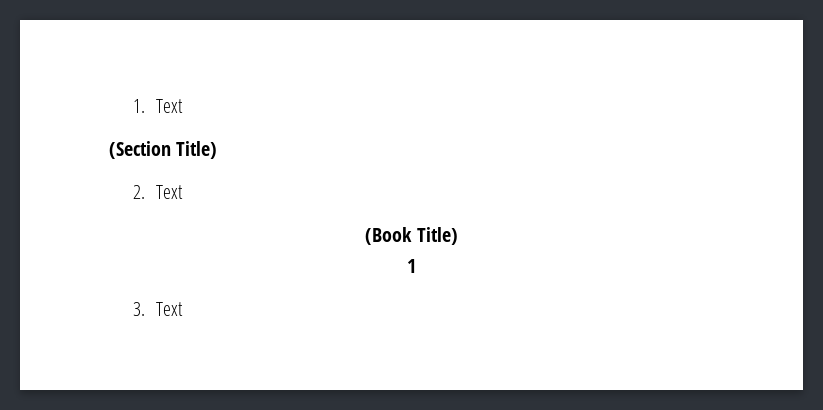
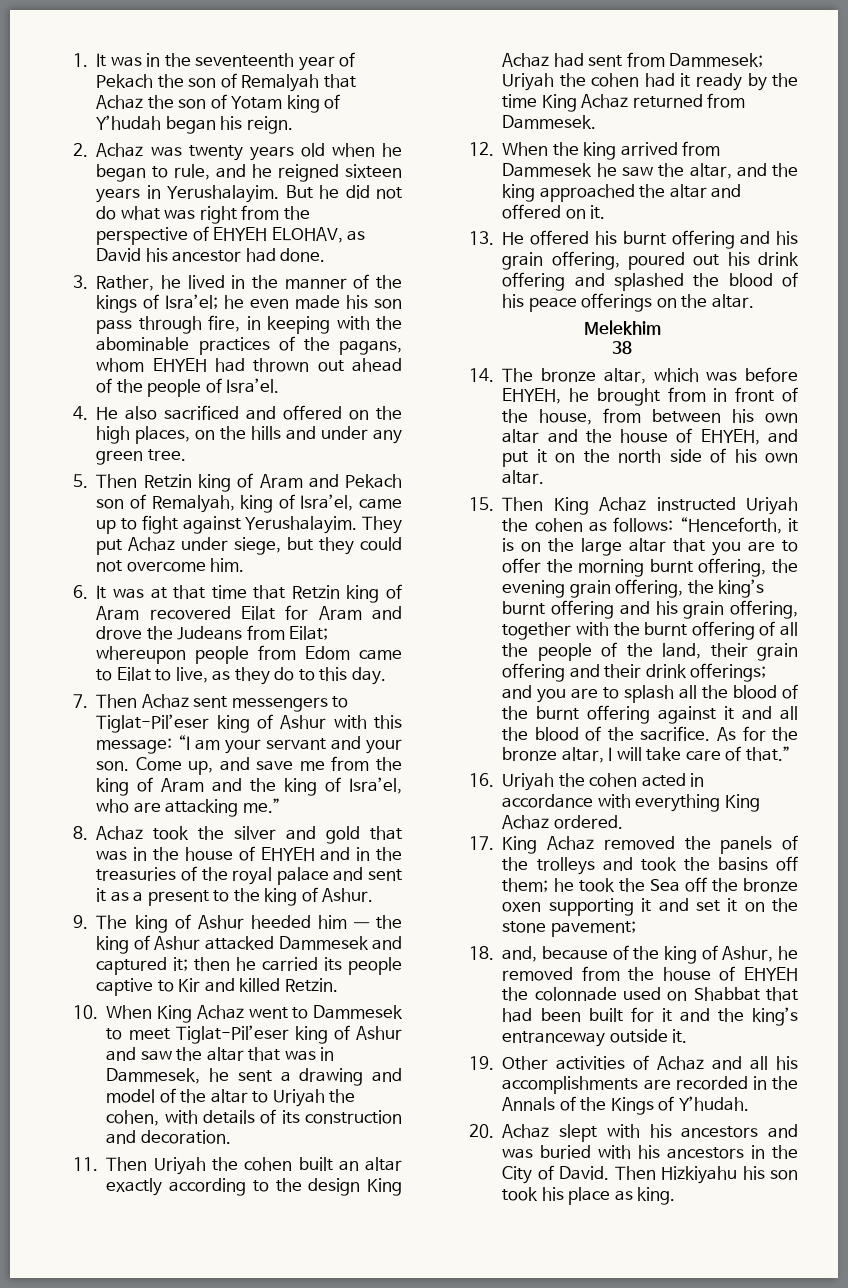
- 1. Text
- (Section Title)
- 2. Text
- (Book Title)
- 1
- 3. Text
+ 1. It was in the seventeenth year of Pekach the son of Remalyah that Achaz the son of Yotam king of Y’hudah began his reign.
+ 2. Achaz was twenty years old when he began to rule, and he reigned sixteen years in Yerushalayim. But he did not do what was right from the perspective of EHYEH ELOHAV, as David his ancestor had done.
+ 3. Rather, he lived in the manner of the kings of Isra’el; he even made his son pass through fire, in keeping with the abominable practices of the pagans, whom EHYEH had thrown out ahead of the people of Isra’el.
+ 4. He also sacrificed and offered on the high places, on the hills and under any green tree.
+ 5. Then Retzin king of Aram and Pekach son of Remalyah, king of Isra’el, came up to fight against Yerushalayim. They put Achaz under siege, but they could not overcome him.
+ 6. It was at that time that Retzin king of Aram recovered Eilat for Aram and drove the Judeans from Eilat; whereupon people from Edom came to Eilat to live, as they do to this day.
+ 7. Then Achaz sent messengers to Tiglat-Pil’eser king of Ashur with this message: “I am your servant and your son. Come up, and save me from the king of Aram and the king of Isra’el, who are attacking me.”
+ 8. Achaz took the silver and gold that was in the house of EHYEH and in the treasuries of the royal palace and sent it as a present to the king of Ashur.
+ 9. The king of Ashur heeded him — the king of Ashur attacked Dammesek and captured it; then he carried its people captive to Kir and killed Retzin.
+ 10. When King Achaz went to Dammesek to meet Tiglat-Pil’eser king of Ashur and saw the altar that was in Dammesek, he sent a drawing and model of the altar to Uriyah the cohen, with details of its construction and decoration.
+ 11. Then Uriyah the cohen built an altar exactly according to the design King Achaz had sent from Dammesek; Uriyah the cohen had it ready by the time King Achaz returned from Dammesek.
+ 12. When the king arrived from Dammesek he saw the altar, and the king approached the altar and offered on it.
+ 13. He offered his burnt offering and his grain offering, poured out his drink offering and splashed the blood of his peace offerings on the altar.
+ Melekhim
+ 38
+ 14. The bronze altar, which was before EHYEH, he brought from in front of the house, from between his own altar and the house of EHYEH, and put it on the north side of his own altar.
+ 15. Then King Achaz instructed Uriyah the cohen as follows: “Henceforth, it is on the large altar that you are to offer the morning burnt offering, the evening grain offering, the king’s burnt offering and his grain offering, together with the burnt offering of all the people of the land, their grain offering and their drink offerings; and you are to splash all the blood of the burnt offering against it and all the blood of the sacrifice. As for the bronze altar, I will take care of that.”
+ 16. Uriyah the cohen acted in accordance with everything King Achaz ordered.
+ 17. King Achaz removed the panels of the trolleys and took the basins off them; he took the Sea off the bronze oxen supporting it and set it on the stone pavement;
+ 18. and, because of the king of Ashur, he removed from the house of EHYEH the colonnade used on Shabbat that had been built for it and the king’s entranceway outside it.
+ 19. Other activities of Achaz and all his accomplishments are recorded in the Annals of the Kings of Y’hudah.
+ 20. Achaz slept with his ancestors and was buried with his ancestors in the City of David. Then Hizkiyahu his son took his place as king.

